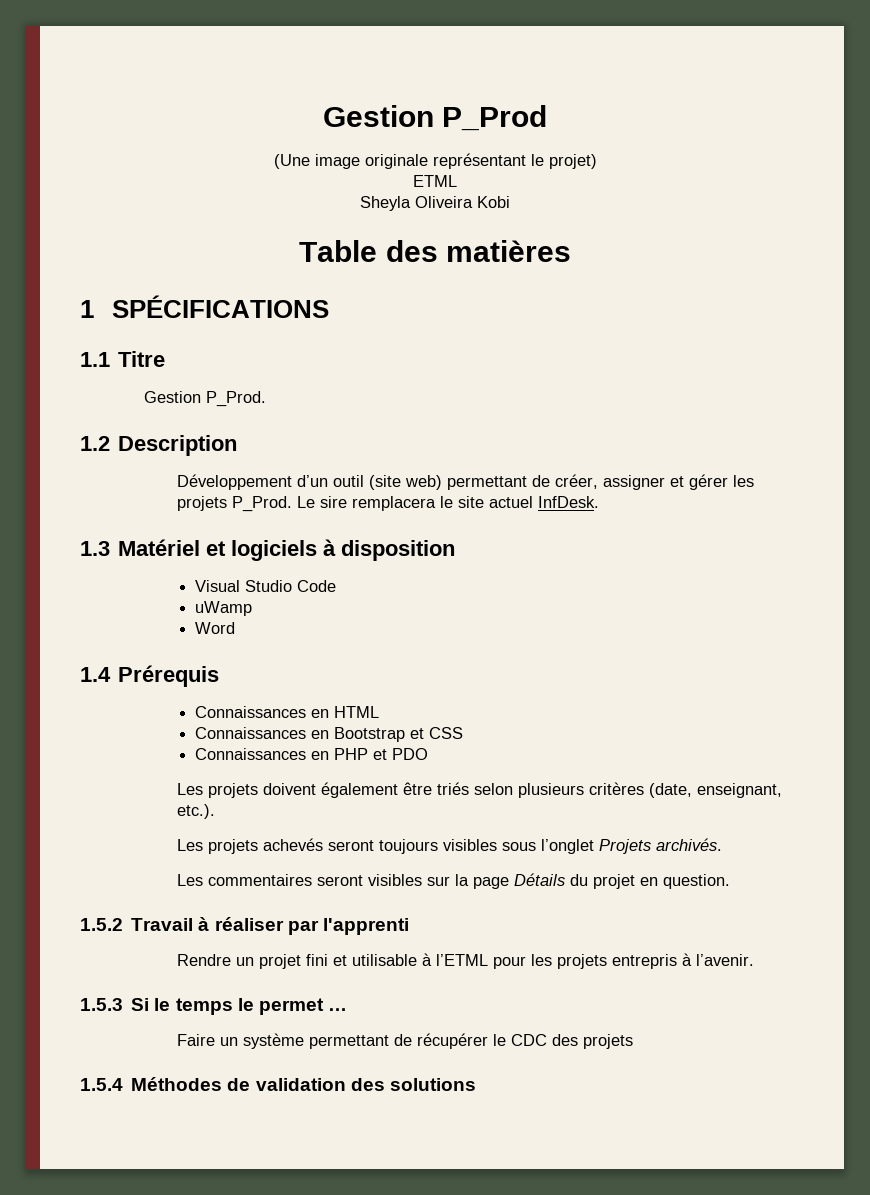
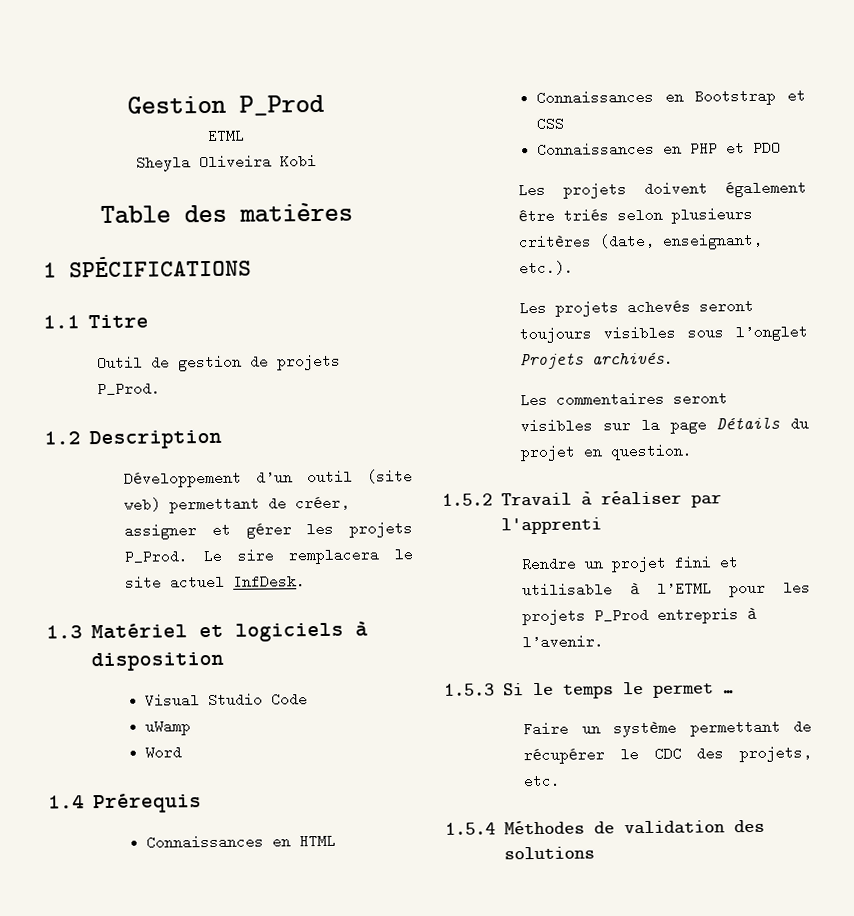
- (Une image originale représentant le projet)
- Gestion P_Prod.
+ Outil de gestion de projets P_Prod.
- Rendre un projet fini et utilisable à l’ETML pour les projets entrepris à l’avenir.
+ Rendre un projet fini et utilisable à l’ETML pour les projets P_Prod entrepris à l’avenir.
- Faire un système permettant de récupérer le CDC des projets
+ Faire un système permettant de récupérer le CDC des projets, etc.

